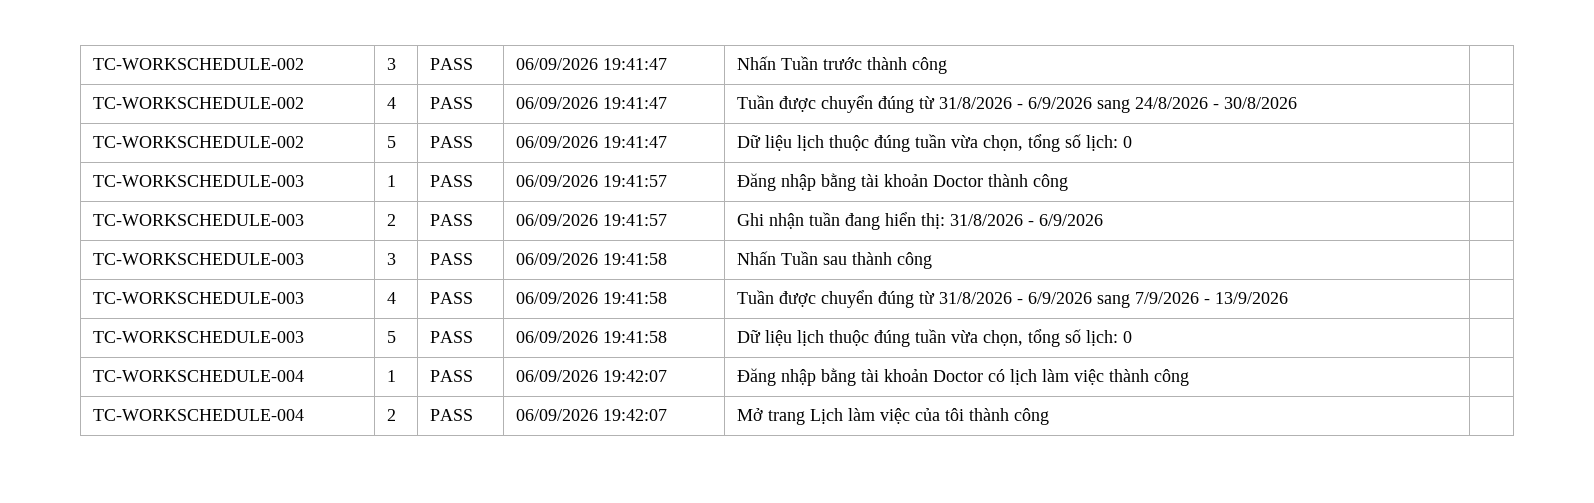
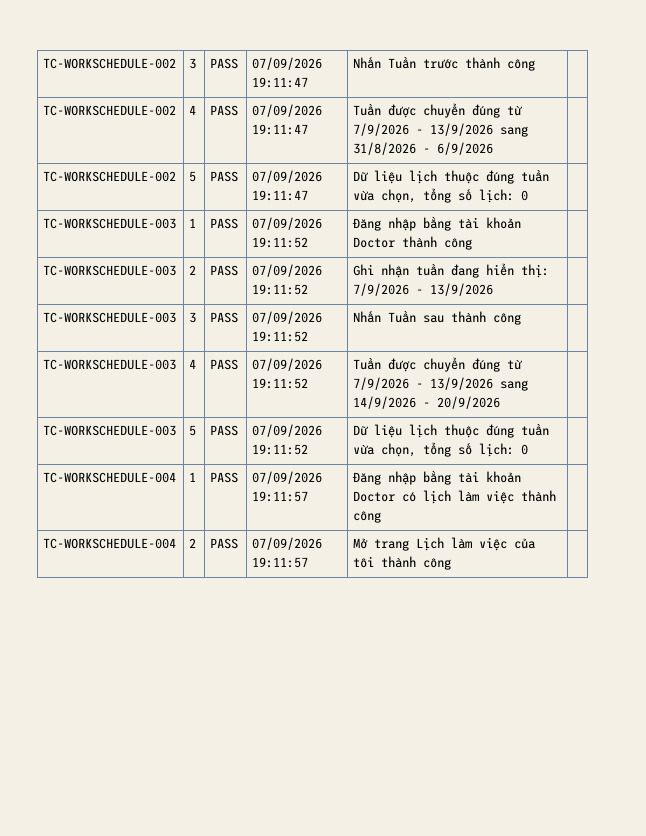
- TC-WORKSCHEDULE-002 | 3 | PASS | 06/09/2026 19:41:47 | Nhấn Tuần trước thành công |
+ TC-WORKSCHEDULE-002 | 3 | PASS | 07/09/2026 19:11:47 | Nhấn Tuần trước thành công |
- TC-WORKSCHEDULE-002 | 4 | PASS | 06/09/2026 19:41:47 | Tuần được chuyển đúng từ 31/8/2026 - 6/9/2026 sang 24/8/2026 - 30/8/2026 |
+ TC-WORKSCHEDULE-002 | 4 | PASS | 07/09/2026 19:11:47 | Tuần được chuyển đúng từ 7/9/2026 - 13/9/2026 sang 31/8/2026 - 6/9/2026 |
- TC-WORKSCHEDULE-002 | 5 | PASS | 06/09/2026 19:41:47 | Dữ liệu lịch thuộc đúng tuần vừa chọn, tổng số lịch: 0 |
+ TC-WORKSCHEDULE-002 | 5 | PASS | 07/09/2026 19:11:47 | Dữ liệu lịch thuộc đúng tuần vừa chọn, tổng số lịch: 0 |
- TC-WORKSCHEDULE-003 | 1 | PASS | 06/09/2026 19:41:57 | Đăng nhập bằng tài khoản Doctor thành công |
+ TC-WORKSCHEDULE-003 | 1 | PASS | 07/09/2026 19:11:52 | Đăng nhập bằng tài khoản Doctor thành công |
- TC-WORKSCHEDULE-003 | 2 | PASS | 06/09/2026 19:41:57 | Ghi nhận tuần đang hiển thị: 31/8/2026 - 6/9/2026 |
+ TC-WORKSCHEDULE-003 | 2 | PASS | 07/09/2026 19:11:52 | Ghi nhận tuần đang hiển thị: 7/9/2026 - 13/9/2026 |
- TC-WORKSCHEDULE-003 | 3 | PASS | 06/09/2026 19:41:58 | Nhấn Tuần sau thành công |
+ TC-WORKSCHEDULE-003 | 3 | PASS | 07/09/2026 19:11:52 | Nhấn Tuần sau thành công |
- TC-WORKSCHEDULE-003 | 4 | PASS | 06/09/2026 19:41:58 | Tuần được chuyển đúng từ 31/8/2026 - 6/9/2026 sang 7/9/2026 - 13/9/2026 |
+ TC-WORKSCHEDULE-003 | 4 | PASS | 07/09/2026 19:11:52 | Tuần được chuyển đúng từ 7/9/2026 - 13/9/2026 sang 14/9/2026 - 20/9/2026 |
- TC-WORKSCHEDULE-003 | 5 | PASS | 06/09/2026 19:41:58 | Dữ liệu lịch thuộc đúng tuần vừa chọn, tổng số lịch: 0 |
+ TC-WORKSCHEDULE-003 | 5 | PASS | 07/09/2026 19:11:52 | Dữ liệu lịch thuộc đúng tuần vừa chọn, tổng số lịch: 0 |
- TC-WORKSCHEDULE-004 | 1 | PASS | 06/09/2026 19:42:07 | Đăng nhập bằng tài khoản Doctor có lịch làm việc thành công |
+ TC-WORKSCHEDULE-004 | 1 | PASS | 07/09/2026 19:11:57 | Đăng nhập bằng tài khoản Doctor có lịch làm việc thành công |
- TC-WORKSCHEDULE-004 | 2 | PASS | 06/09/2026 19:42:07 | Mở trang Lịch làm việc của tôi thành công |
+ TC-WORKSCHEDULE-004 | 2 | PASS | 07/09/2026 19:11:57 | Mở trang Lịch làm việc của tôi thành công |

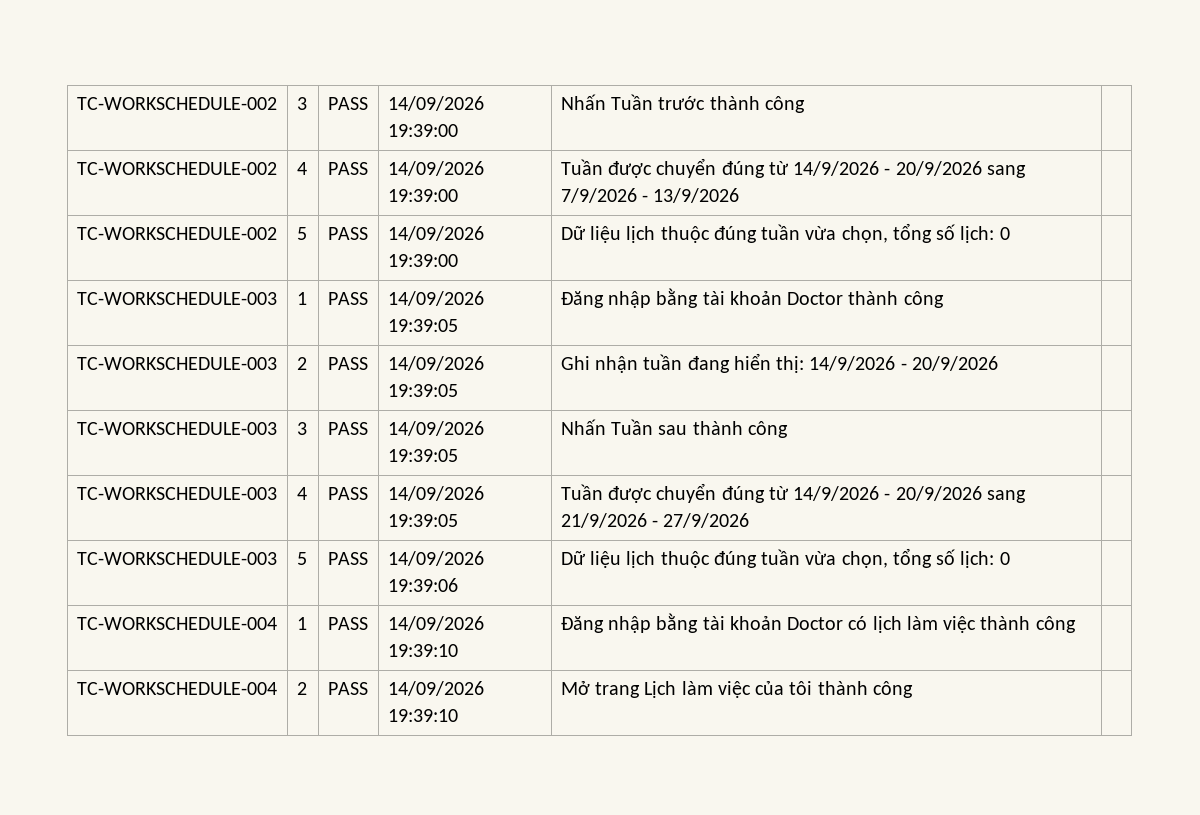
- TC-WORKSCHEDULE-002 | 3 | PASS | 07/09/2026 19:11:47 | Nhấn Tuần trước thành công |
+ TC-WORKSCHEDULE-002 | 3 | PASS | 14/09/2026 19:39:00 | Nhấn Tuần trước thành công |
- TC-WORKSCHEDULE-002 | 4 | PASS | 07/09/2026 19:11:47 | Tuần được chuyển đúng từ 7/9/2026 - 13/9/2026 sang 31/8/2026 - 6/9/2026 |
+ TC-WORKSCHEDULE-002 | 4 | PASS | 14/09/2026 19:39:00 | Tuần được chuyển đúng từ 14/9/2026 - 20/9/2026 sang 7/9/2026 - 13/9/2026 |
- TC-WORKSCHEDULE-002 | 5 | PASS | 07/09/2026 19:11:47 | Dữ liệu lịch thuộc đúng tuần vừa chọn, tổng số lịch: 0 |
+ TC-WORKSCHEDULE-002 | 5 | PASS | 14/09/2026 19:39:00 | Dữ liệu lịch thuộc đúng tuần vừa chọn, tổng số lịch: 0 |
- TC-WORKSCHEDULE-003 | 1 | PASS | 07/09/2026 19:11:52 | Đăng nhập bằng tài khoản Doctor thành công |
+ TC-WORKSCHEDULE-003 | 1 | PASS | 14/09/2026 19:39:05 | Đăng nhập bằng tài khoản Doctor thành công |
- TC-WORKSCHEDULE-003 | 2 | PASS | 07/09/2026 19:11:52 | Ghi nhận tuần đang hiển thị: 7/9/2026 - 13/9/2026 |
+ TC-WORKSCHEDULE-003 | 2 | PASS | 14/09/2026 19:39:05 | Ghi nhận tuần đang hiển thị: 14/9/2026 - 20/9/2026 |
- TC-WORKSCHEDULE-003 | 3 | PASS | 07/09/2026 19:11:52 | Nhấn Tuần sau thành công |
+ TC-WORKSCHEDULE-003 | 3 | PASS | 14/09/2026 19:39:05 | Nhấn Tuần sau thành công |
- TC-WORKSCHEDULE-003 | 4 | PASS | 07/09/2026 19:11:52 | Tuần được chuyển đúng từ 7/9/2026 - 13/9/2026 sang 14/9/2026 - 20/9/2026 |
+ TC-WORKSCHEDULE-003 | 4 | PASS | 14/09/2026 19:39:05 | Tuần được chuyển đúng từ 14/9/2026 - 20/9/2026 sang 21/9/2026 - 27/9/2026 |
- TC-WORKSCHEDULE-003 | 5 | PASS | 07/09/2026 19:11:52 | Dữ liệu lịch thuộc đúng tuần vừa chọn, tổng số lịch: 0 |
+ TC-WORKSCHEDULE-003 | 5 | PASS | 14/09/2026 19:39:06 | Dữ liệu lịch thuộc đúng tuần vừa chọn, tổng số lịch: 0 |
- TC-WORKSCHEDULE-004 | 1 | PASS | 07/09/2026 19:11:57 | Đăng nhập bằng tài khoản Doctor có lịch làm việc thành công |
+ TC-WORKSCHEDULE-004 | 1 | PASS | 14/09/2026 19:39:10 | Đăng nhập bằng tài khoản Doctor có lịch làm việc thành công |
- TC-WORKSCHEDULE-004 | 2 | PASS | 07/09/2026 19:11:57 | Mở trang Lịch làm việc của tôi thành công |
+ TC-WORKSCHEDULE-004 | 2 | PASS | 14/09/2026 19:39:10 | Mở trang Lịch làm việc của tôi thành công |

